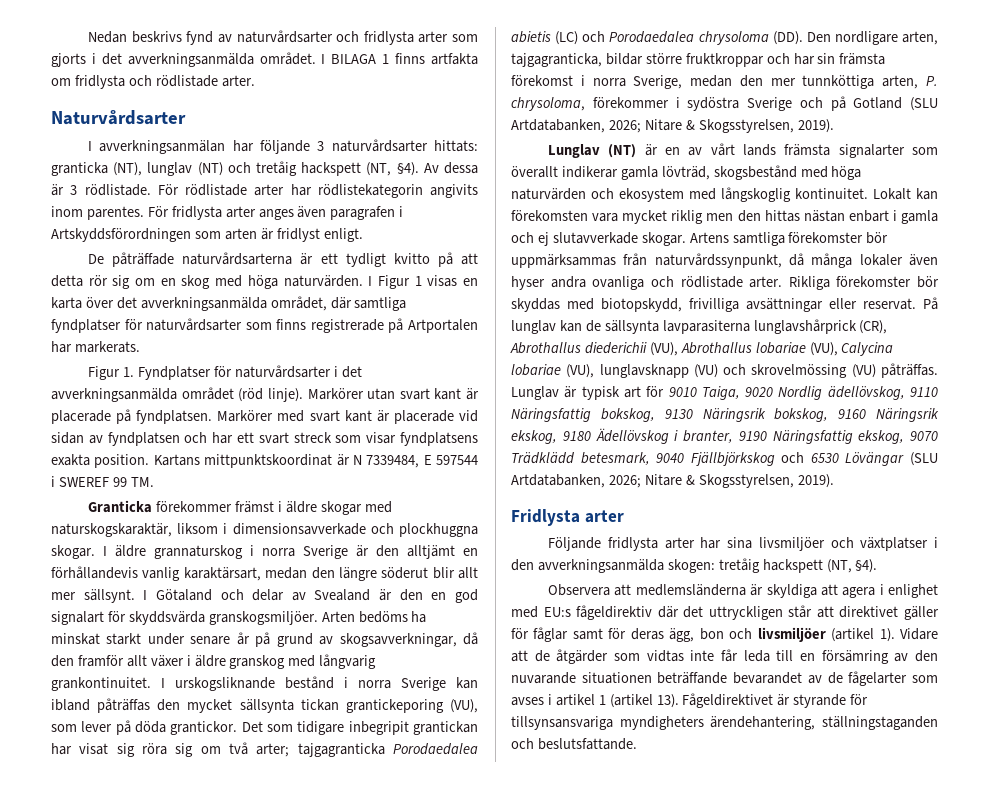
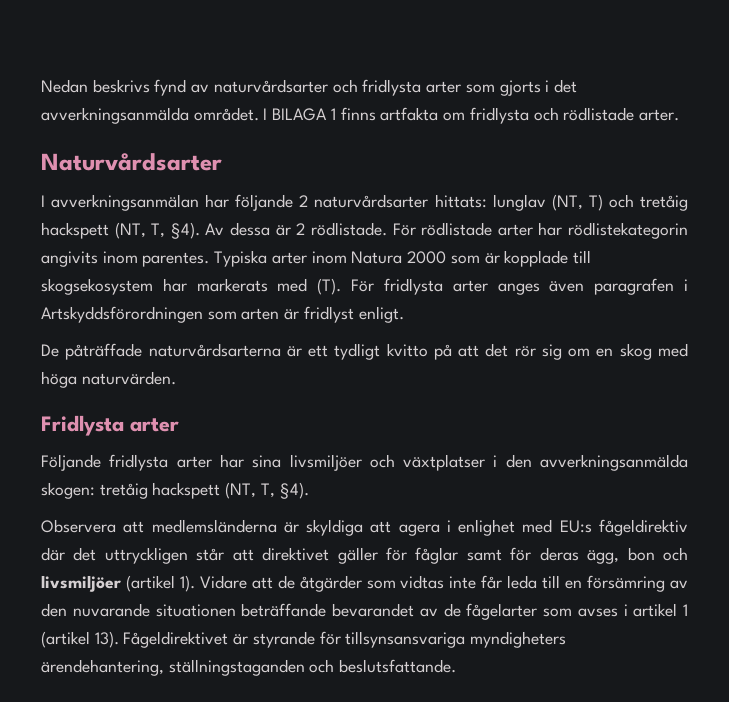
- I avverkningsanmälan har följande 3 naturvårdsarter hittats: granticka (NT), lunglav (NT) och tretåig hackspett (NT, §4).
+ I avverkningsanmälan har följande 2 naturvårdsarter hittats: lunglav (NT, T) och tretåig hackspett (NT, T, §4).
- Av dessa är 3 rödlistade.
+ Av dessa är 2 rödlistade.
- För fridlysta arter anges även paragrafen i Artskyddsförordningen som arten är fridlyst enligt.
+ Typiska arter inom Natura 2000 som är kopplade till skogsekosystem har markerats med (T). För fridlysta arter anges även paragrafen i Artskyddsförordningen som arten är fridlyst enligt.
- De påträffade naturvårdsarterna är ett tydligt kvitto på att detta rör sig om en skog med höga naturvärden. I Figur 1 visas en karta över det avverkningsanmälda området, där samtliga fyndplatser för naturvårdsarter som finns registrerade på Artportalen har markerats.
- Figur 1. Fyndplatser för naturvårdsarter i det avverkningsanmälda området (röd linje). Markörer utan svart kant är placerade på fyndplatsen. Markörer med svart kant är placerade vid sidan av fyndplatsen och har ett svart streck som visar fyndplatsens exakta position. Kartans mittpunktskoordinat är N 7339484, E 597544 i SWEREF 99 TM.
- Granticka förekommer främst i äldre skogar med naturskogskaraktär, liksom i dimensionsavverkade och plockhuggna skogar. I äldre grannaturskog i norra Sverige är den alltjämt en förhållandevis vanlig karaktärsart, medan den längre söderut blir allt mer sällsynt. I Götaland och delar av Svealand är den en god signalart för skyddsvärda granskogsmiljöer. Arten bedöms ha minskat starkt under senare år på grund av skogsavverkningar, då den framför allt växer i äldre granskog med långvarig grankontinuitet. I urskogsliknande bestånd i norra Sverige kan ibland påträffas den mycket sällsynta tickan grantickeporing (VU), som lever på döda grantickor. Det som tidigare inbegripit grantickan har visat sig röra sig om två arter; tajgagranticka Porodaedalea abietis (LC) och Porodaedalea chrysoloma (DD). Den nordligare arten, tajgagranticka, bildar större fruktkroppar och har sin främsta förekomst i norra Sverige, medan den mer tunnköttiga arten, P. chrysoloma, förekommer i sydöstra Sverige och på Gotland (SLU Artdatabanken, 2026; Nitare & Skogsstyrelsen, 2019).
- Lunglav (NT) är en av vårt lands främsta signalarter som överallt indikerar gamla lövträd, skogsbestånd med höga naturvärden och ekosystem med långskoglig kontinuitet. Lokalt kan förekomsten vara mycket riklig men den hittas nästan enbart i gamla och ej slutavverkade skogar. Artens samtliga förekomster bör uppmärksammas från naturvårdssynpunkt, då många lokaler även hyser andra ovanliga och rödlistade arter. Rikliga förekomster bör skyddas med biotopskydd, frivilliga avsättningar eller reservat. På lunglav kan de sällsynta lavparasiterna lunglavshårprick (CR), Abrothallus diederichii (VU), Abrothallus lobariae (VU), Calycina lobariae (VU), lunglavsknapp (VU) och skrovelmössing (VU) påträffas. Lunglav är typisk art för 9010 Taiga, 9020 Nordlig ädellövskog, 9110 Näringsfattig bokskog, 9130 Näringsrik bokskog, 9160 Näringsrik ekskog, 9180 Ädellövskog i branter, 9190 Näringsfattig ekskog, 9070 Trädklädd betesmark, 9040 Fjällbjörkskog och 6530 Lövängar (SLU Artdatabanken, 2026; Nitare & Skogsstyrelsen, 2019).
+ De påträffade naturvårdsarterna är ett tydligt kvitto på att det rör sig om en skog med höga naturvärden.
- Följande fridlysta arter har sina livsmiljöer och växtplatser i den avverkningsanmälda skogen: tretåig hackspett (NT, §4).
+ Följande fridlysta arter har sina livsmiljöer och växtplatser i den avverkningsanmälda skogen: tretåig hackspett (NT, T, §4).

